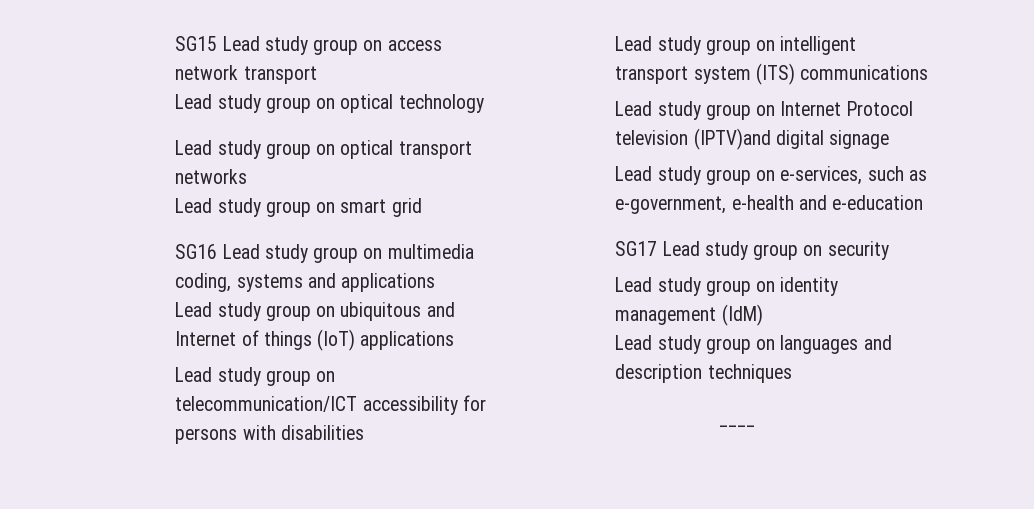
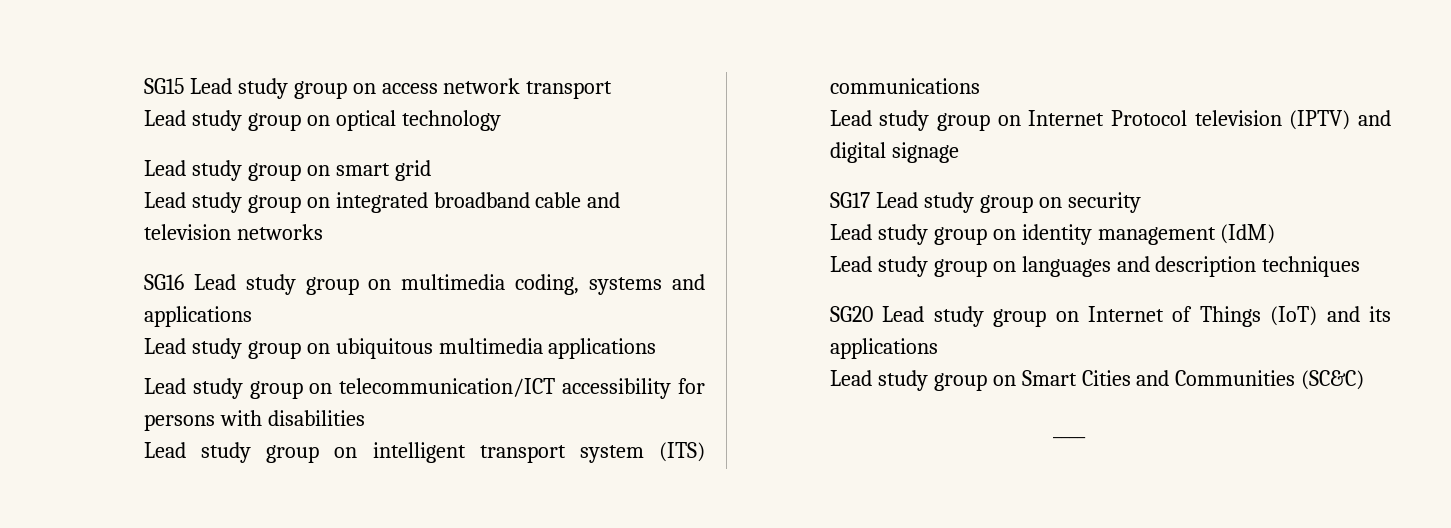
- Lead study group on optical transport networks
  Lead study group on smart grid
+ Lead study group on integrated broadband cable and television networks
- Lead study group on ubiquitous and Internet of things (IoT) applications
+ Lead study group on ubiquitous multimedia applications
- Lead study group on Internet Protocol television (IPTV)and digital signage
+ Lead study group on Internet Protocol television (IPTV) and digital signage
- Lead study group on e-services, such as e-government, e-health and e-education
+ SG20 Lead study group on Internet of Things (IoT) and its applications
+ Lead study group on Smart Cities and Communities (SC&C)

